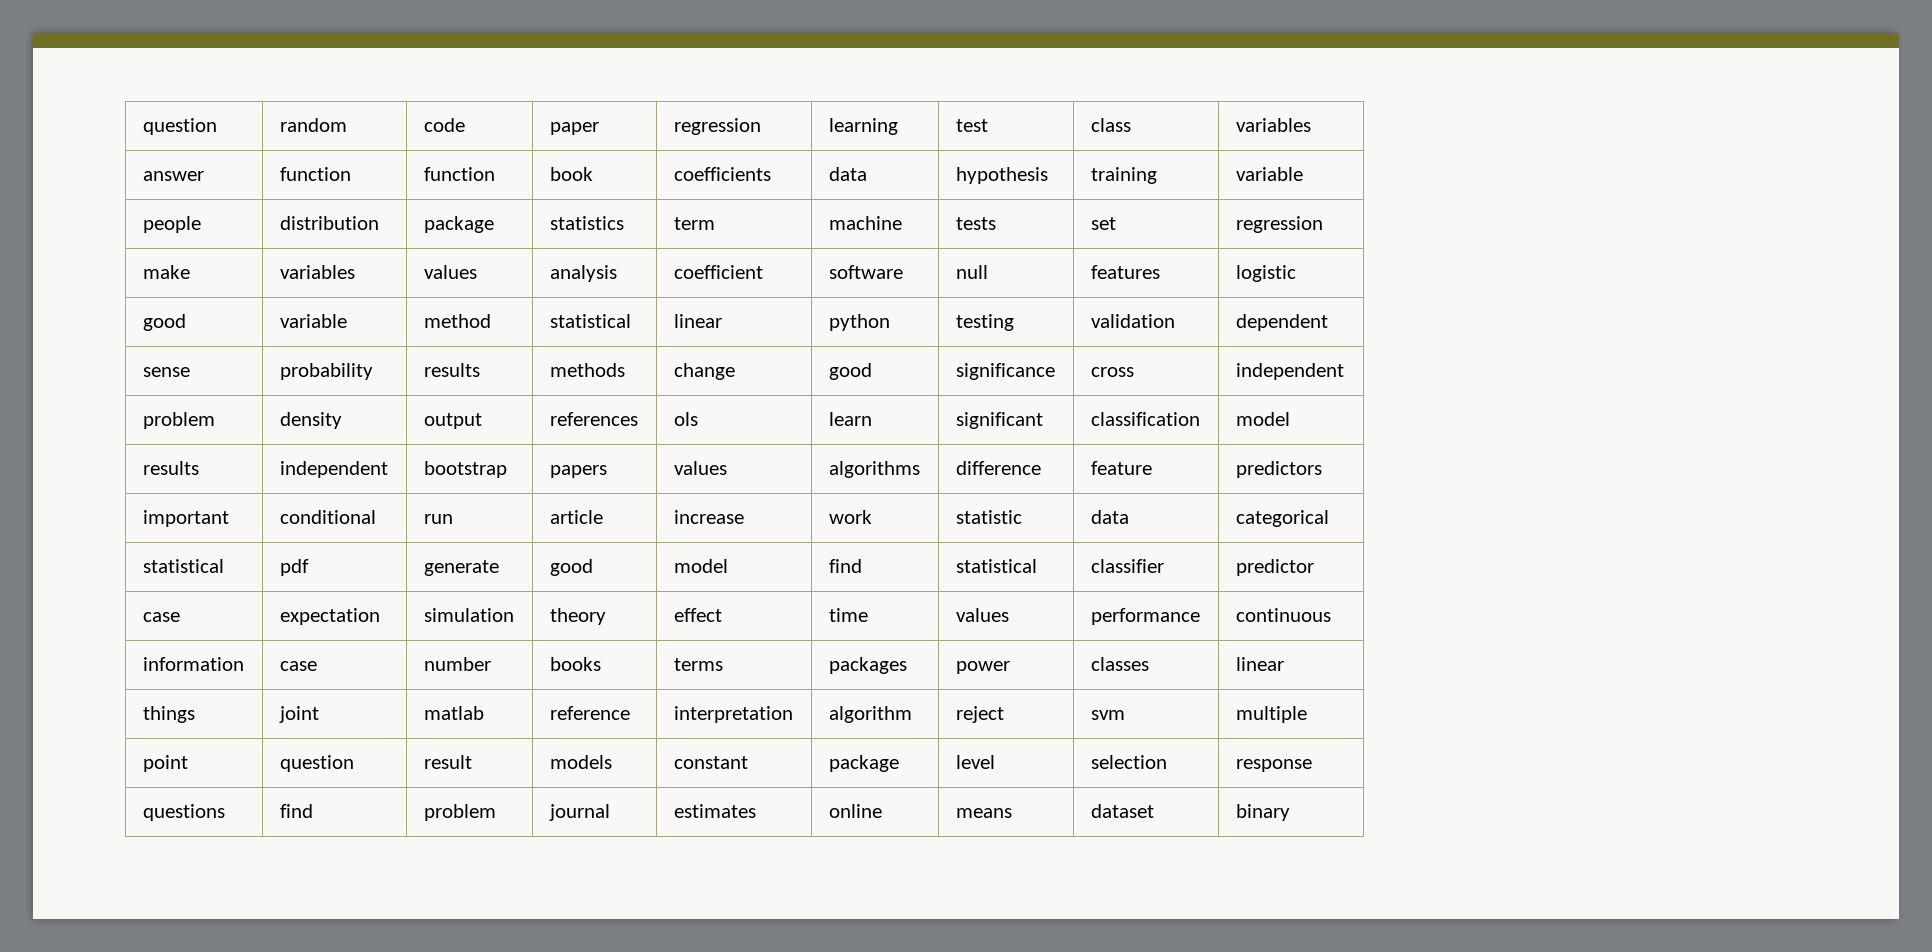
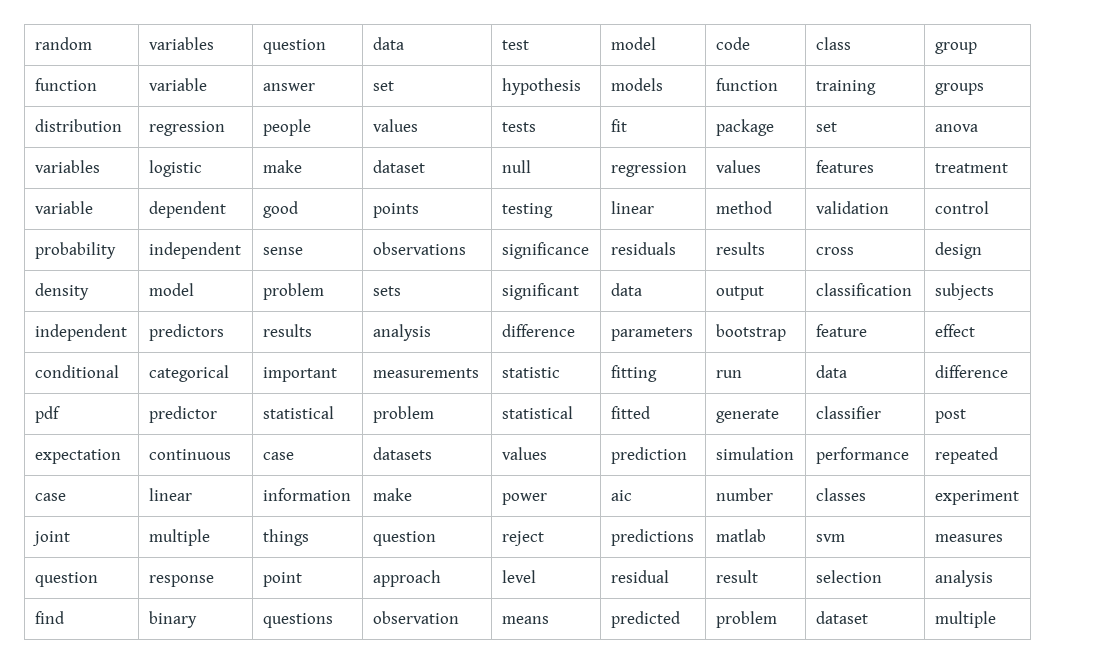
- question | random | code | paper | regression | learning | test | class | variables
- answer | function | function | book | coefficients | data | hypothesis | training | variable
- people | distribution | package | statistics | term | machine | tests | set | regression
- make | variables | values | analysis | coefficient | software | null | features | logistic
- good | variable | method | statistical | linear | python | testing | validation | dependent
- sense | probability | results | methods | change | good | significance | cross | independent
- problem | density | output | references | ols | learn | significant | classification | model
- results | independent | bootstrap | papers | values | algorithms | difference | feature | predictors
- important | conditional | run | article | increase | work | statistic | data | categorical
- statistical | pdf | generate | good | model | find | statistical | classifier | predictor
- case | expectation | simulation | theory | effect | time | values | performance | continuous
- information | case | number | books | terms | packages | power | classes | linear
- things | joint | matlab | reference | interpretation | algorithm | reject | svm | multiple
- point | question | result | models | constant | package | level | selection | response
- questions | find | problem | journal | estimates | online | means | dataset | binary
+ random | variables | question | data | test | model | code | class | group
+ function | variable | answer | set | hypothesis | models | function | training | groups
+ distribution | regression | people | values | tests | fit | package | set | anova
+ variables | logistic | make | dataset | null | regression | values | features | treatment
+ variable | dependent | good | points | testing | linear | method | validation | control
+ probability | independent | sense | observations | significance | residuals | results | cross | design
+ density | model | problem | sets | significant | data | output | classification | subjects
+ independent | predictors | results | analysis | difference | parameters | bootstrap | feature | effect
+ conditional | categorical | important | measurements | statistic | fitting | run | data | difference
+ pdf | predictor | statistical | problem | statistical | fitted | generate | classifier | post
+ expectation | continuous | case | datasets | values | prediction | simulation | performance | repeated
+ case | linear | information | make | power | aic | number | classes | experiment
+ joint | multiple | things | question | reject | predictions | matlab | svm | measures
+ question | response | point | approach | level | residual | result | selection | analysis
+ find | binary | questions | observation | means | predicted | problem | dataset | multiple

